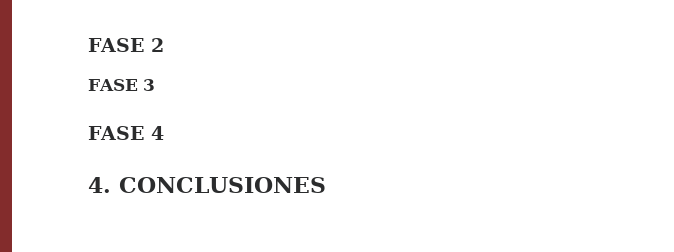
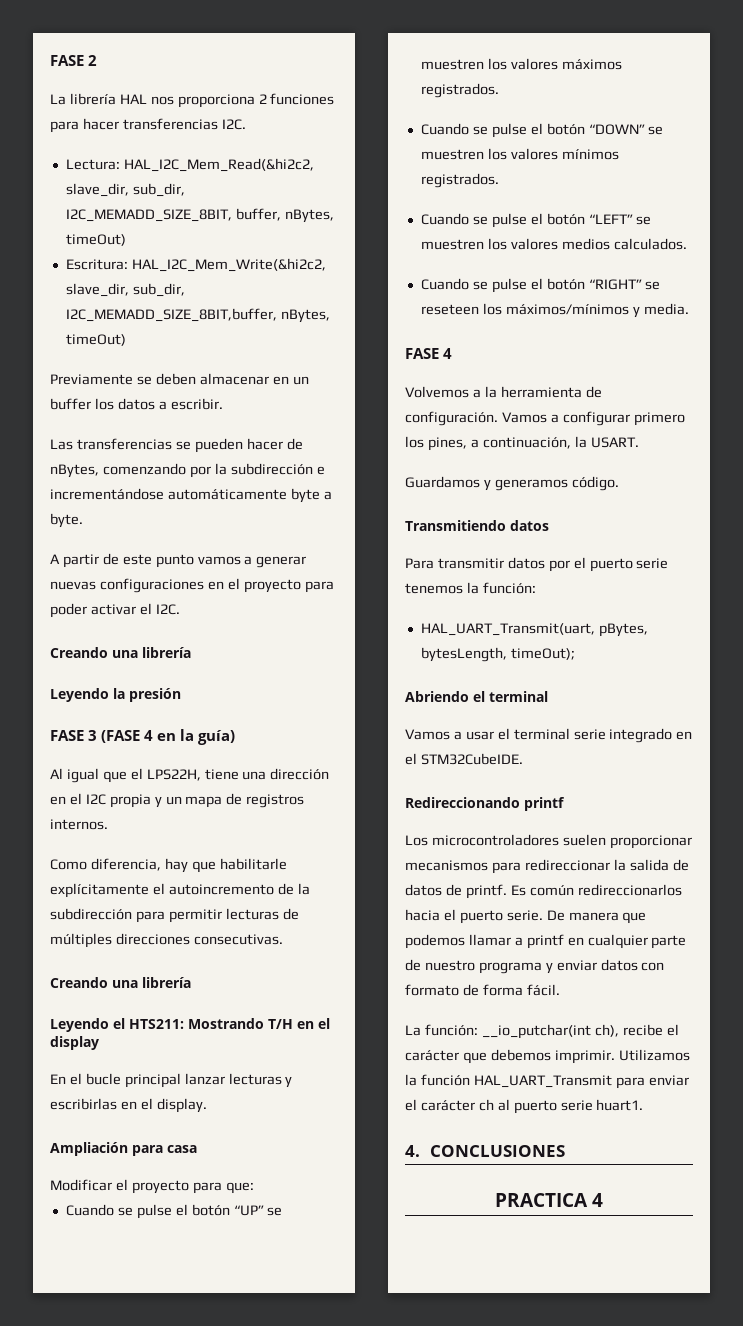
- FASE 3
+ La librería HAL nos proporciona 2 funciones para hacer transferencias I2C.
+ Lectura: HAL_I2C_Mem_Read(&hi2c2, slave_dir, sub_dir, I2C_MEMADD_SIZE_8BIT, buffer, nBytes, timeOut)
+ Escritura: HAL_I2C_Mem_Write(&hi2c2, slave_dir, sub_dir, I2C_MEMADD_SIZE_8BIT,buffer, nBytes, timeOut)
+ Previamente se deben almacenar en un buffer los datos a escribir.
+ Las transferencias se pueden hacer de nBytes, comenzando por la subdirección e incrementándose automáticamente byte a byte.
+ A partir de este punto vamos a generar nuevas configuraciones en el proyecto para poder activar el I2C.
+ Creando una librería
+ Leyendo la presión
+ FASE 3 (FASE 4 en la guía)
+ Al igual que el LPS22H, tiene una dirección en el I2C propia y un mapa de registros internos.
+ Como diferencia, hay que habilitarle explícitamente el autoincremento de la subdirección para permitir lecturas de múltiples direcciones consecutivas.
+ Creando una librería
+ Leyendo el HTS211: Mostrando T/H en el display
+ En el bucle principal lanzar lecturas y escribirlas en el display.
+ Ampliación para casa
+ Modificar el proyecto para que:
+ Cuando se pulse el botón “UP” se muestren los valores máximos registrados.
+ Cuando se pulse el botón “DOWN” se muestren los valores mínimos registrados.
+ Cuando se pulse el botón “LEFT” se muestren los valores medios calculados.
+ Cuando se pulse el botón “RIGHT” se reseteen los máximos/mínimos y media.
  FASE 4
+ Volvemos a la herramienta de configuración. Vamos a configurar primero los pines, a continuación, la USART.
+ Guardamos y generamos código.
+ Transmitiendo datos
+ Para transmitir datos por el puerto serie tenemos la función:
+ HAL_UART_Transmit(uart, pBytes, bytesLength, timeOut);
+ Abriendo el terminal
+ Vamos a usar el terminal serie integrado en el STM32CubeIDE.
+ Redireccionando printf
+ Los microcontroladores suelen proporcionar mecanismos para redireccionar la salida de datos de printf. Es común redireccionarlos hacia el puerto serie. De manera que podemos llamar a printf en cualquier parte de nuestro programa y enviar datos con formato de forma fácil.
+ La función: __io_putchar(int ch), recibe el carácter que debemos imprimir. Utilizamos la función HAL_UART_Transmit para enviar el carácter ch al puerto serie huart1.
+ PRACTICA 4

